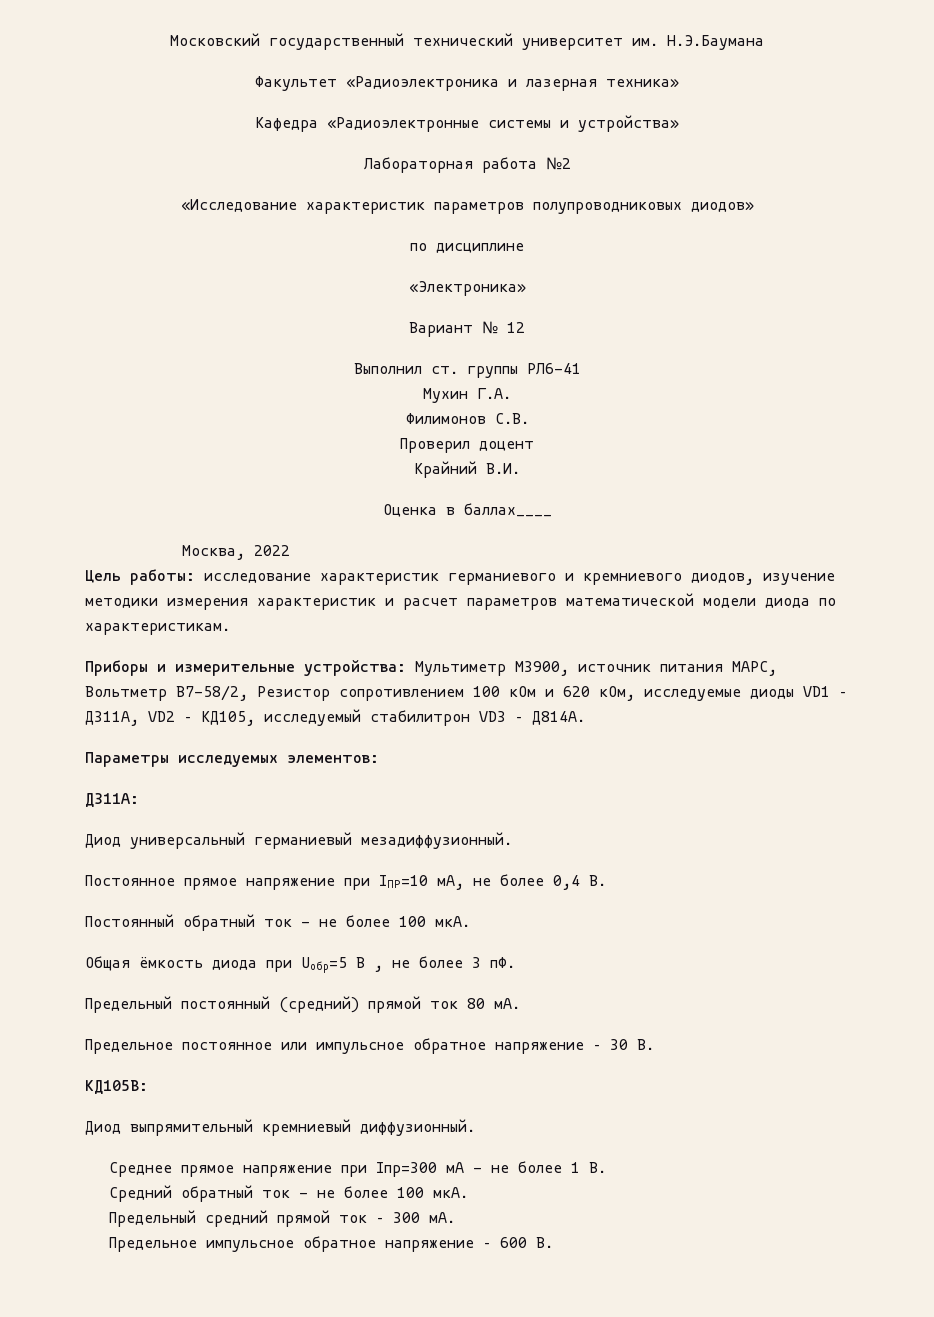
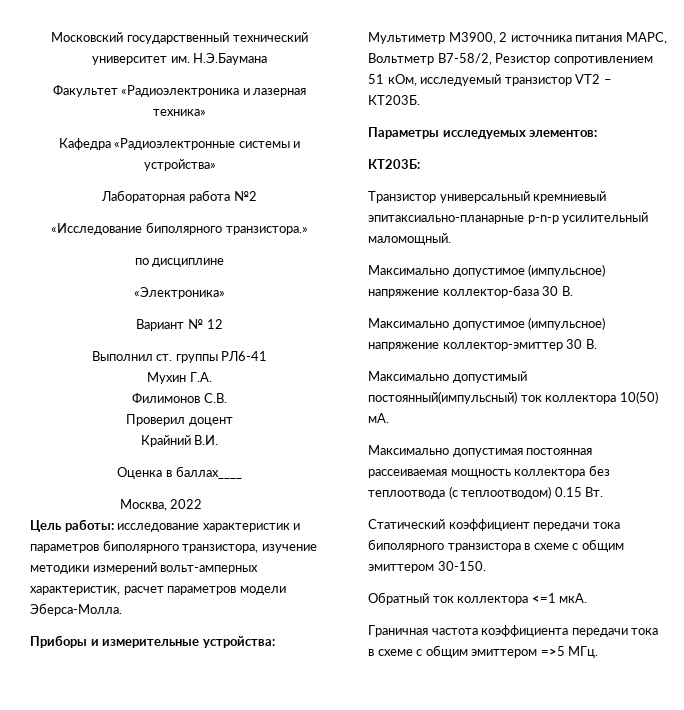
- «Исследование характеристик параметров полупроводниковых диодов»
+ «Исследование биполярного транзистора.»
- Цель работы: исследование характеристик германиевого и кремниевого диодов, изучение методики измерения характеристик и расчет параметров математической модели диода по характеристикам.
+ Цель работы: исследование характеристик и параметров биполярного транзистора, изучение методики измерений вольт-амперных характеристик, расчет параметров модели Эберса-Молла.
- Приборы и измерительные устройства: Мультиметр М3900, источник питания МАРС, Вольтметр B7-58/2, Резистор сопротивлением 100 кОм и 620 кОм, исследуемые диоды VD1 – Д311А, VD2 – КД105, исследуемый стабилитрон VD3 – Д814А.
+ Приборы и измерительные устройства: Мультиметр М3900, 2 источника питания МАРС, Вольтметр B7-58/2, Резистор сопротивлением 51 кОм, исследуемый транзистор VT2 – КТ203Б.
  Параметры исследуемых элементов:
- Д311А:
- Диод универсальный германиевый мезадиффузионный.
- Постоянное прямое напряжение при IПР=10 мА, не более 0,4 В.
- Постоянный обратный ток - не более 100 мкА.
- Общая ёмкость диода при Uобр=5 В , не более 3 пФ.
- Предельный постоянный (средний) прямой ток 80 мА.
- Предельное постоянное или импульсное обратное напряжение – 30 В.
- КД105В:
- Диод выпрямительный кремниевый диффузионный.
- Среднее прямое напряжение при Iпр=300 мА - не более 1 В.
- Средний обратный ток - не более 100 мкА.
- Предельный средний прямой ток – 300 мА.
- Предельное импульсное обратное напряжение – 600 В.
+ КТ203Б:
+ Транзистор универсальный кремниевый эпитаксиально-планарные p-n-p усилительный маломощный.
+ Максимально допустимое (импульсное) напряжение коллектор-база 30 В.
+ Максимально допустимое (импульсное) напряжение коллектор-эмиттер 30 В.
+ Максимально допустимый постоянный(импульсный) ток коллектора 10(50) мА.
+ Максимально допустимая постоянная рассеиваемая мощность коллектора без теплоотвода (с теплоотводом) 0.15 Вт.
+ Статический коэффициент передачи тока биполярного транзистора в схеме с общим эмиттером 30-150.
+ Обратный ток коллектора <=1 мкА.
+ Граничная частота коэффициента передачи тока в схеме с общим эмиттером =>5 МГц.

